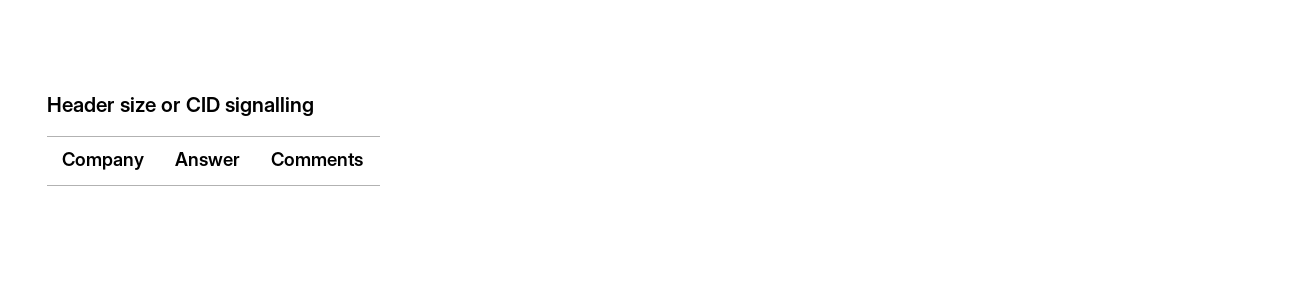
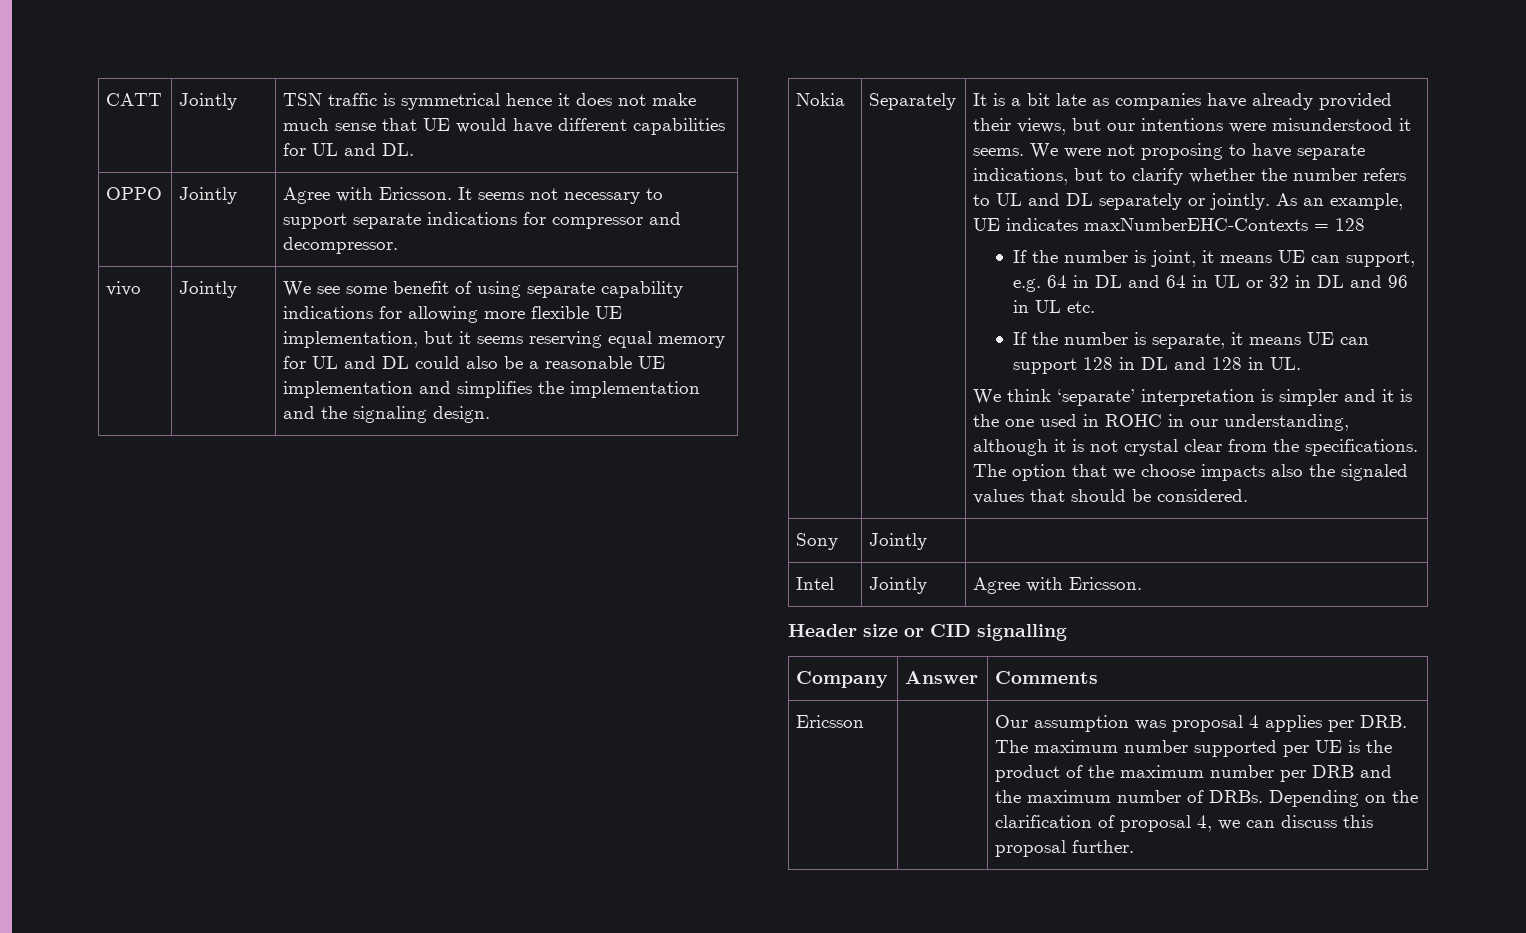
+ CATT | Jointly | TSN traffic is symmetrical hence it does not make much sense that UE would have different capabilities for UL and DL.
+ OPPO | Jointly | Agree with Ericsson. It seems not necessary to support separate indications for compressor and decompressor.
+ vivo | Jointly | We see some benefit of using separate capability indications for allowing more flexible UE implementation, but it seems reserving equal memory for UL and DL could also be a reasonable UE implementation and simplifies the implementation and the signaling design.
+ Nokia | Separately | It is a bit late as companies have already provided their views, but our intentions were misunderstood it seems. We were not proposing to have separate indications, but to clarify whether the number refers to UL and DL separately or jointly. As an example, UE indicates maxNumberEHC-Contexts = 128
+ If the number is joint, it means UE can support, e.g. 64 in DL and 64 in UL or 32 in DL and 96 in UL etc.
+ If the number is separate, it means UE can support 128 in DL and 128 in UL.
+ We think ‘separate’ interpretation is simpler and it is the one used in ROHC in our understanding, although it is not crystal clear from the specifications. The option that we choose impacts also the signaled values that should be considered.
+ Sony | Jointly |
+ Intel | Jointly | Agree with Ericsson.
+ Ericsson | | Our assumption was proposal 4 applies per DRB. The maximum number supported per UE is the product of the maximum number per DRB and the maximum number of DRBs. Depending on the clarification of proposal 4, we can discuss this proposal further.

